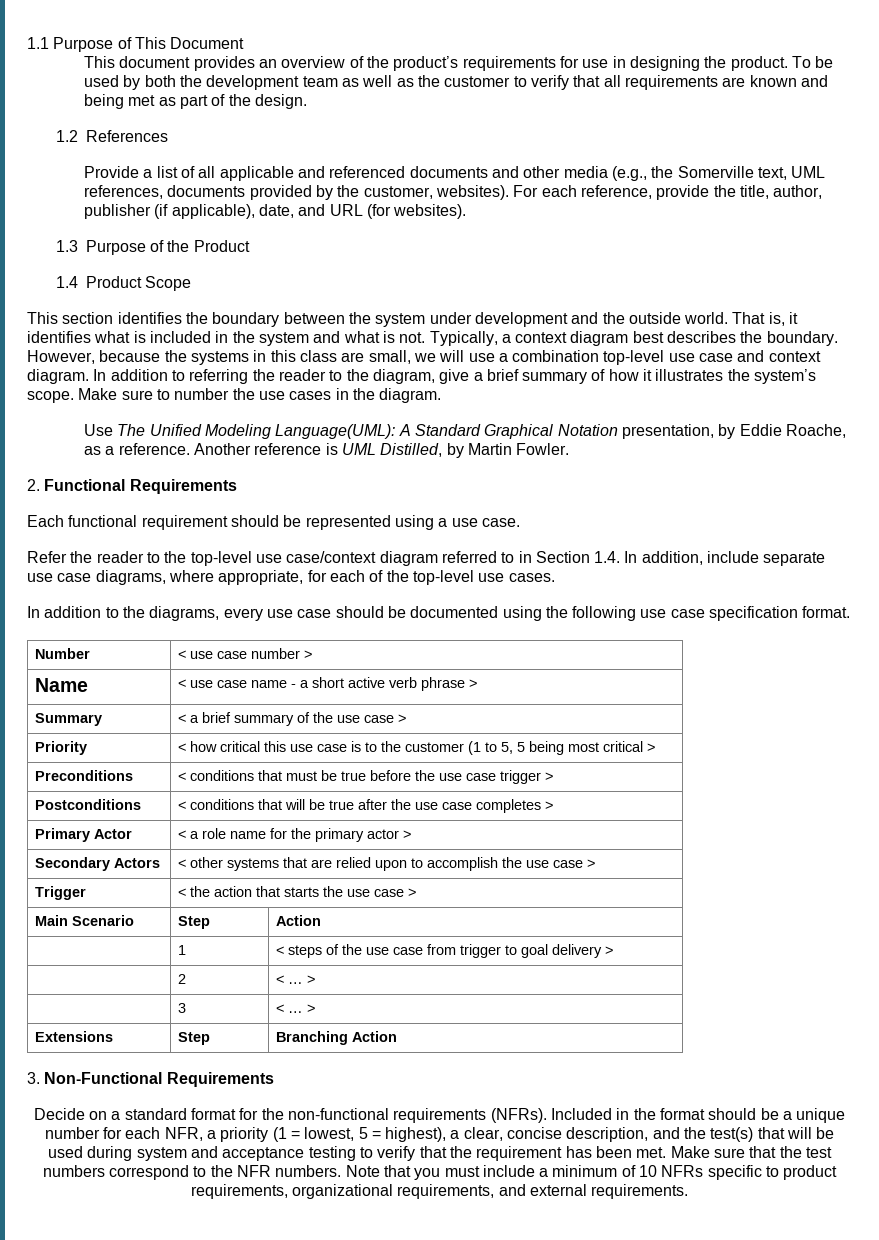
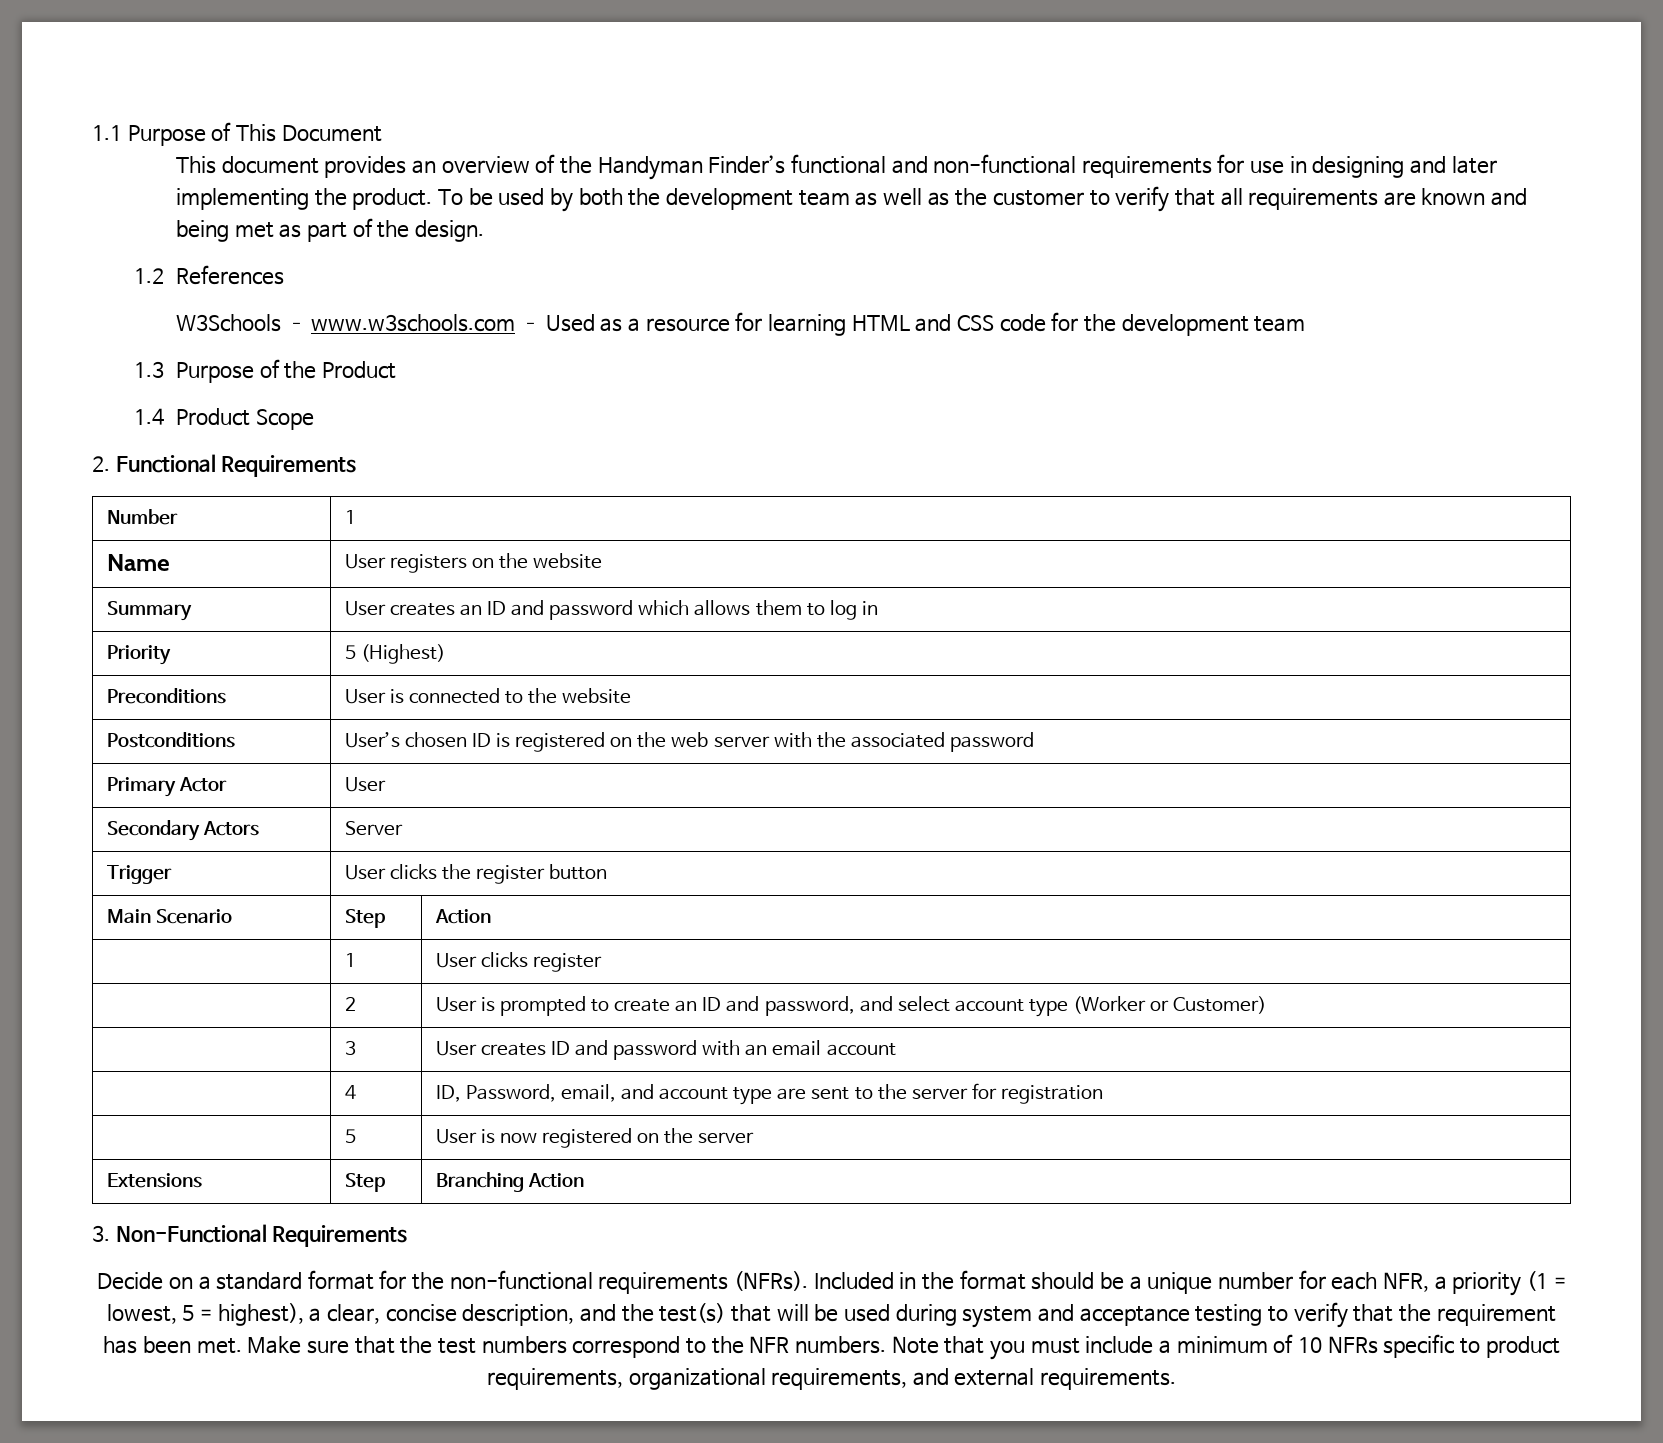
- This document provides an overview of the product’s requirements for use in designing the product.
+ This document provides an overview of the Handyman Finder’s functional and non-functional requirements for use in designing and later implementing the product.
- Provide a list of all applicable and referenced documents and other media (e.g., the Somerville text, UML references, documents provided by the customer, websites). For each reference, provide the title, author, publisher (if applicable), date, and URL (for websites).
+ W3Schools – www.w3schools.com – Used as a resource for learning HTML and CSS code for the development team
- This section identifies the boundary between the system under development and the outside world. That is, it identifies what is included in the system and what is not. Typically, a context diagram best describes the boundary. However, because the systems in this class are small, we will use a combination top-level use case and context diagram. In addition to referring the reader to the diagram, give a brief summary of how it illustrates the system’s scope. Make sure to number the use cases in the diagram.
- Use The Unified Modeling Language(UML): A Standard Graphical Notation presentation, by Eddie Roache, as a reference. Another reference is UML Distilled, by Martin Fowler.
  2. Functional Requirements
- Each functional requirement should be represented using a use case.
- Refer the reader to the top-level use case/context diagram referred to in Section 1.4. In addition, include separate use case diagrams, where appropriate, for each of the top-level use cases.
- In addition to the diagrams, every use case should be documented using the following use case specification format.
- Number | < use case number >
- Name | < use case name - a short active verb phrase >
- Summary | < a brief summary of the use case >
- Priority | < how critical this use case is to the customer (1 to 5, 5 being most critical >
- Preconditions | < conditions that must be true before the use case trigger >
- Postconditions | < conditions that will be true after the use case completes >
- Primary Actor | < a role name for the primary actor >
- Secondary Actors | < other systems that are relied upon to accomplish the use case >
- Trigger | < the action that starts the use case >
+ Number | 1
+ Name | User registers on the website
+ Summary | User creates an ID and password which allows them to log in
+ Priority | 5 (Highest)
+ Preconditions | User is connected to the website
+ Postconditions | User’s chosen ID is registered on the web server with the associated password
+ Primary Actor | User
+ Secondary Actors | Server
+ Trigger | User clicks the register button
- | 1 | < steps of the use case from trigger to goal delivery >
- | 2 | < … >
- | 3 | < … >
+ | 1 | User clicks register
+ | 2 | User is prompted to create an ID and password, and select account type (Worker or Customer)
+ | 3 | User creates ID and password with an email account
+ | 4 | ID, Password, email, and account type are sent to the server for registration
+ | 5 | User is now registered on the server

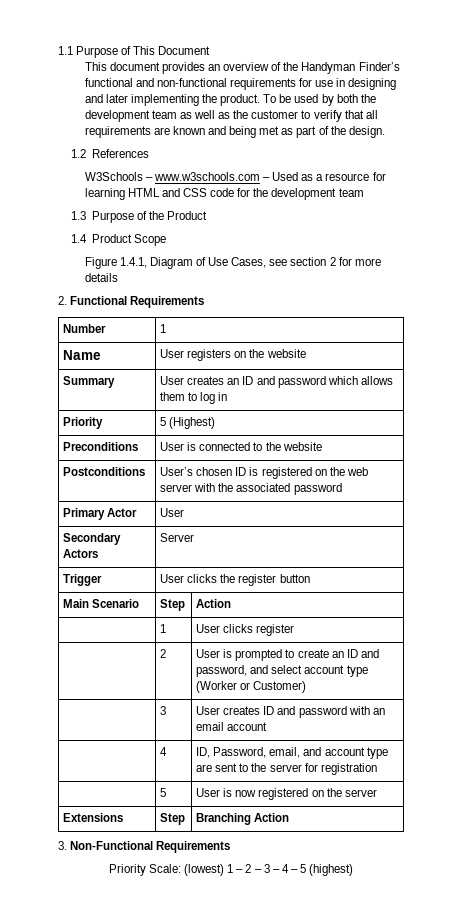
+ Figure 1.4.1, Diagram of Use Cases, see section 2 for more details
- Decide on a standard format for the non-functional requirements (NFRs). Included in the format should be a unique number for each NFR, a priority (1 = lowest, 5 = highest), a clear, concise description, and the test(s) that will be used during system and acceptance testing to verify that the requirement has been met. Make sure that the test numbers correspond to the NFR numbers. Note that you must include a minimum of 10 NFRs specific to product requirements, organizational requirements, and external requirements.
+ Priority Scale: (lowest) 1 – 2 – 3 – 4 – 5 (highest)

